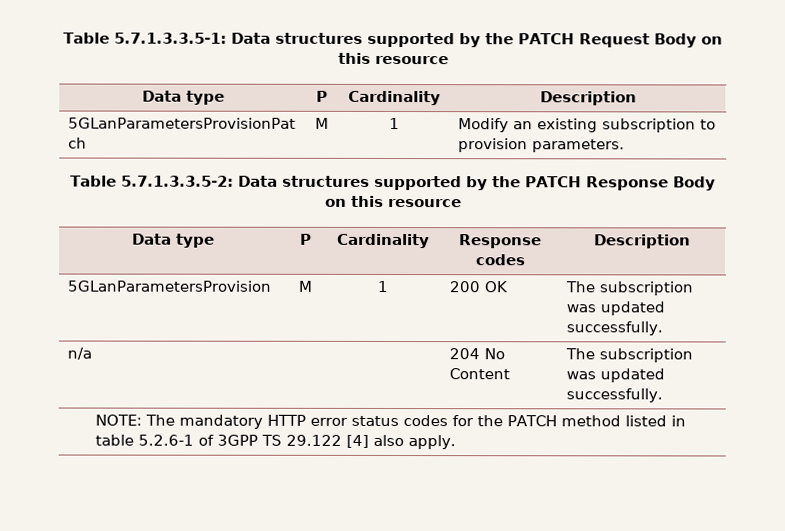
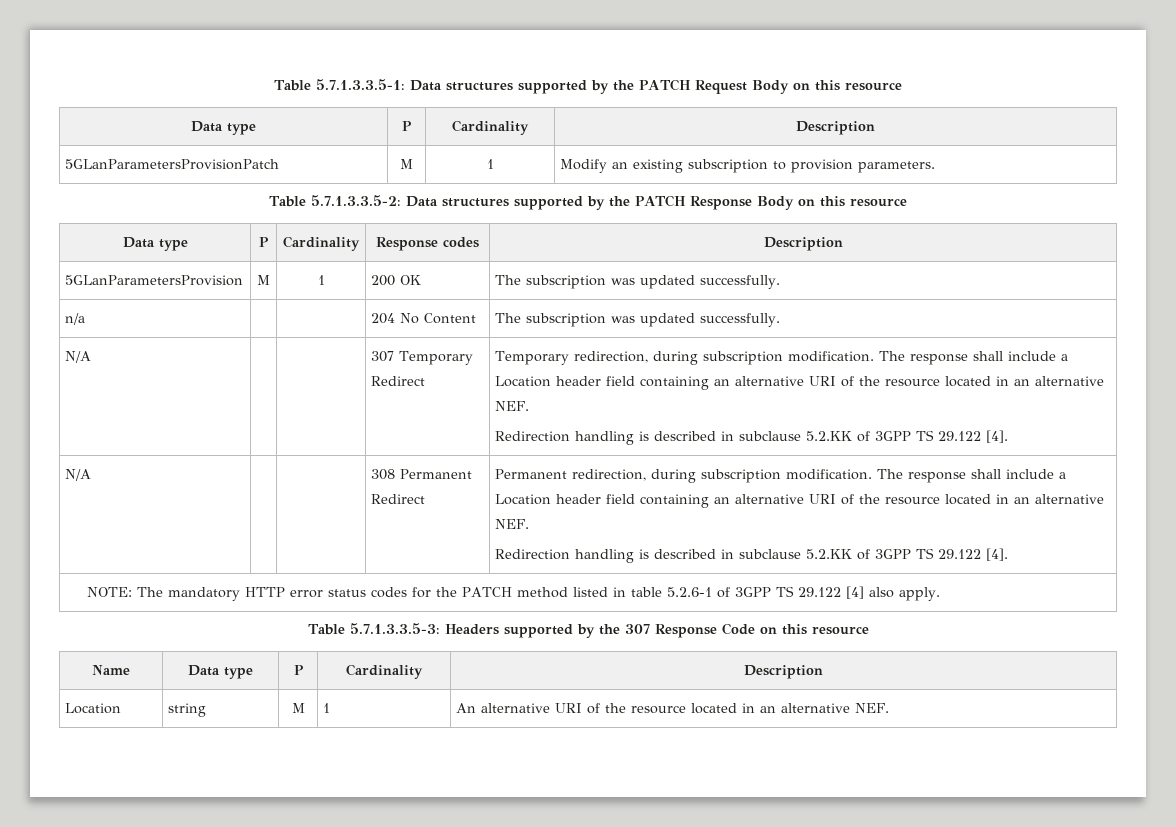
+ N/A | | | 307 Temporary Redirect | Temporary redirection, during subscription modification. The response shall include a Location header field containing an alternative URI of the resource located in an alternative NEF.
+ Redirection handling is described in subclause 5.2.KK of 3GPP TS 29.122 [4].
+ N/A | | | 308 Permanent Redirect | Permanent redirection, during subscription modification. The response shall include a Location header field containing an alternative URI of the resource located in an alternative NEF.
+ Redirection handling is described in subclause 5.2.KK of 3GPP TS 29.122 [4].
+ Table 5.7.1.3.3.5-3: Headers supported by the 307 Response Code on this resource
+ Name | Data type | P | Cardinality | Description
+ Location | string | M | 1 | An alternative URI of the resource located in an alternative NEF.

